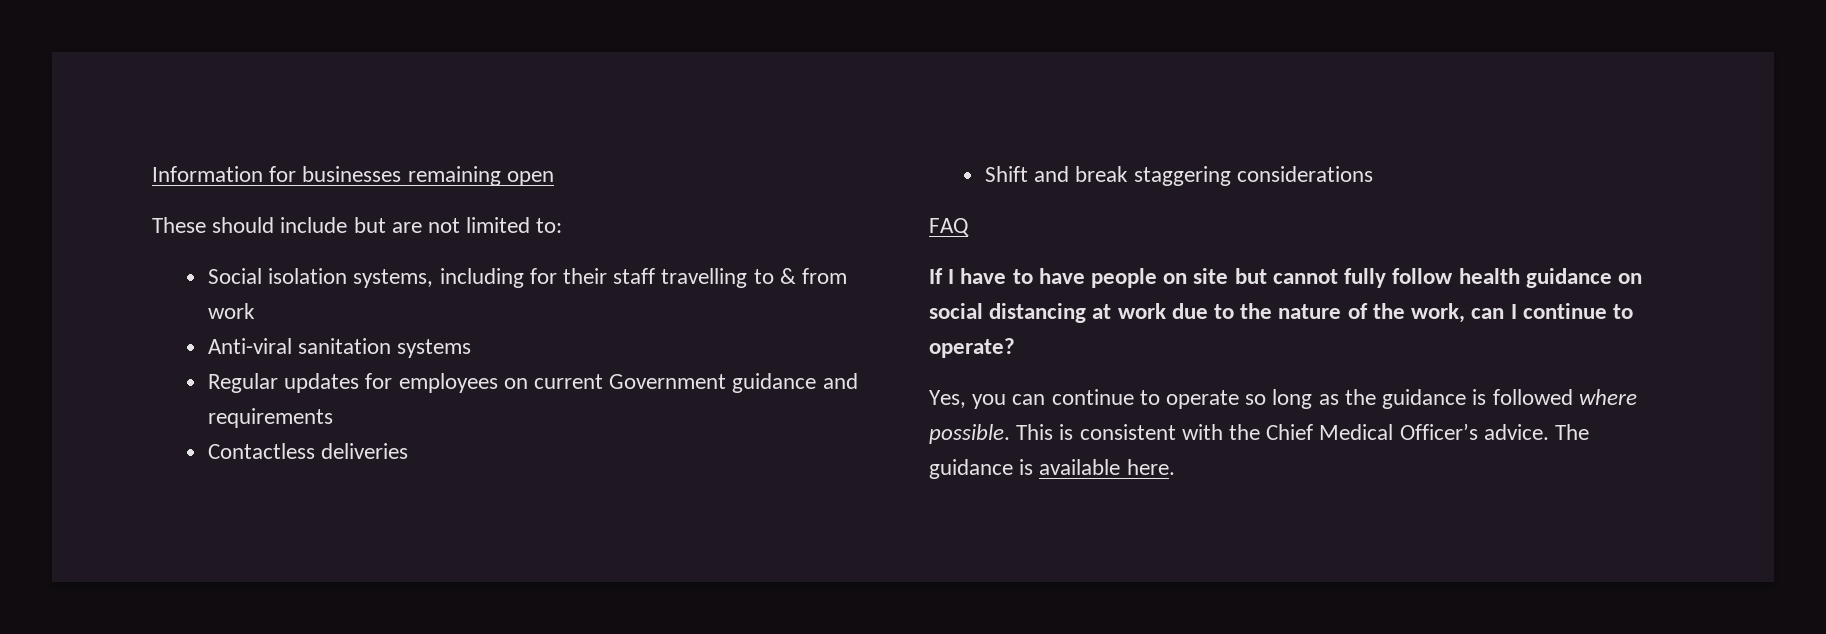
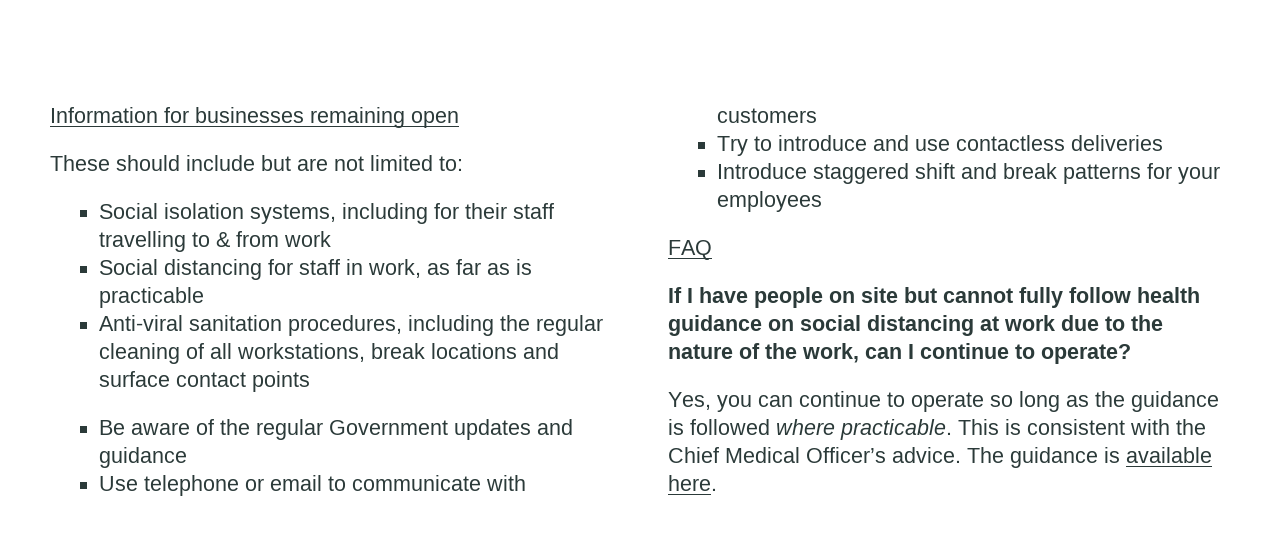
- Anti-viral sanitation systems
- Regular updates for employees on current Government guidance and requirements
- Contactless deliveries
- Shift and break staggering considerations
+ Social distancing for staff in work, as far as is practicable
+ Anti-viral sanitation procedures, including the regular cleaning of all workstations, break locations and surface contact points
+ Be aware of the regular Government updates and guidance
+ Use telephone or email to communicate with customers
+ Try to introduce and use contactless deliveries
+ Introduce staggered shift and break patterns for your employees
- If I have to have people on site but cannot fully follow health guidance on social distancing at work due to the nature of the work, can I continue to operate?
+ If I have people on site but cannot fully follow health guidance on social distancing at work due to the nature of the work, can I continue to operate?
- Yes, you can continue to operate so long as the guidance is followed where possible.
+ Yes, you can continue to operate so long as the guidance is followed where practicable.

